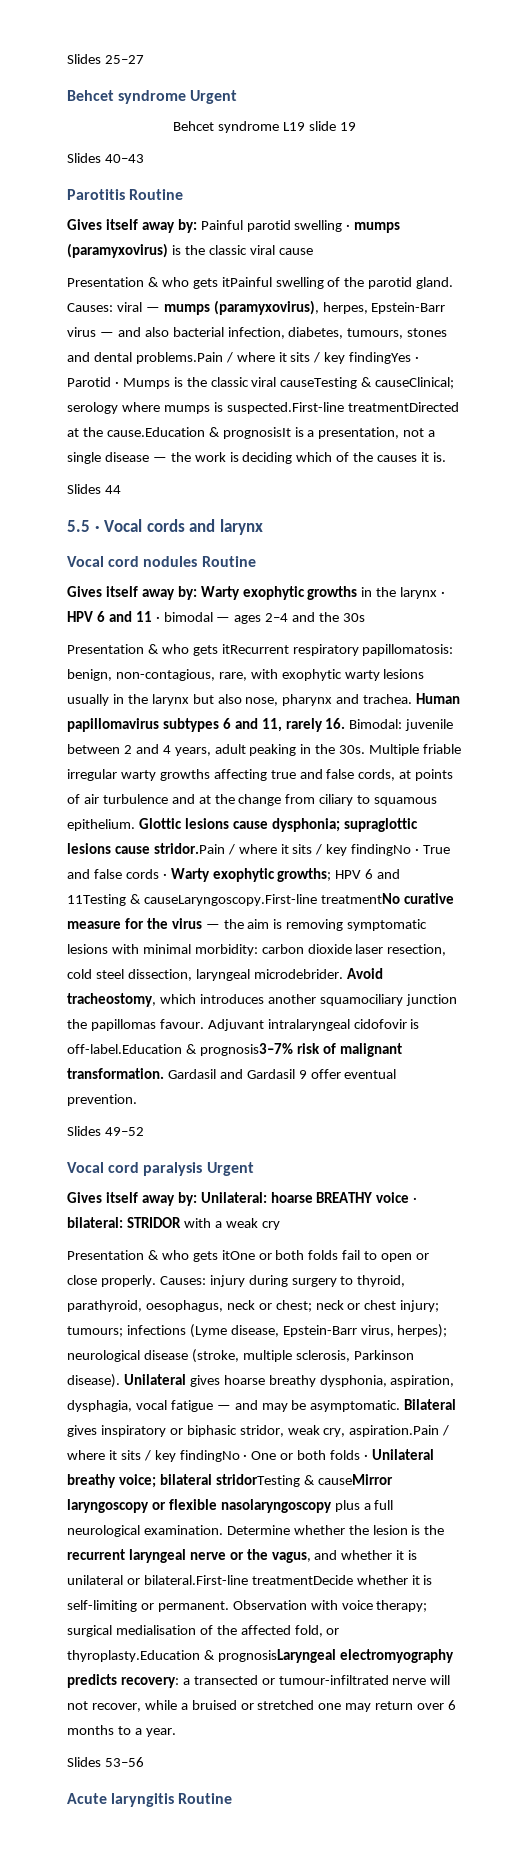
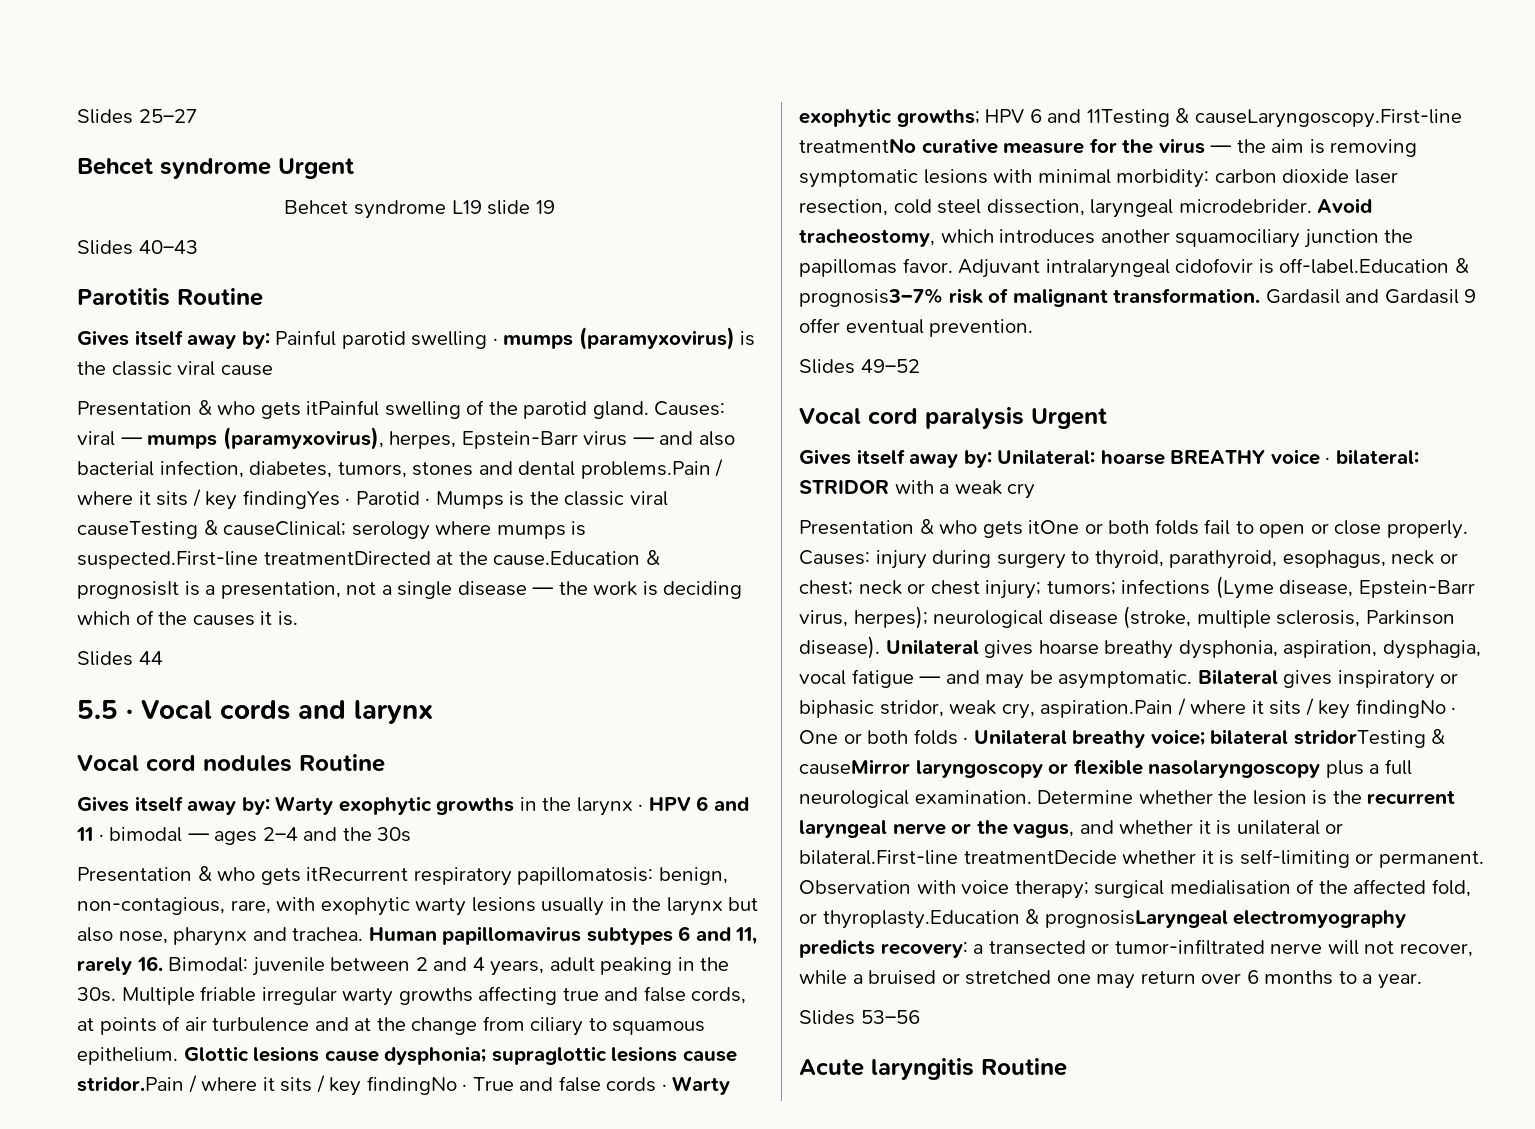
- viral — mumps (paramyxovirus), herpes, Epstein-Barr virus — and also bacterial infection, diabetes, tumours, stones and dental problems.Pain / where it sits / key findingYes · Parotid · Mumps is the classic viral causeTesting & causeClinical;
+ viral — mumps (paramyxovirus), herpes, Epstein-Barr virus — and also bacterial infection, diabetes, tumors, stones and dental problems.Pain / where it sits / key findingYes · Parotid · Mumps is the classic viral causeTesting & causeClinical;
- Avoid tracheostomy, which introduces another squamociliary junction the papillomas favour.
+ Avoid tracheostomy, which introduces another squamociliary junction the papillomas favor.
- Causes: injury during surgery to thyroid, parathyroid, oesophagus, neck or chest; neck or chest injury; tumours; infections (Lyme disease, Epstein-Barr virus, herpes); neurological disease (stroke, multiple sclerosis, Parkinson disease).
+ Causes: injury during surgery to thyroid, parathyroid, esophagus, neck or chest; neck or chest injury; tumors; infections (Lyme disease, Epstein-Barr virus, herpes); neurological disease (stroke, multiple sclerosis, Parkinson disease).
- Observation with voice therapy; surgical medialisation of the affected fold, or thyroplasty.Education & prognosisLaryngeal electromyography predicts recovery: a transected or tumour-infiltrated nerve will not recover, while a bruised or stretched one may return over 6 months to a year.
+ Observation with voice therapy; surgical medialisation of the affected fold, or thyroplasty.Education & prognosisLaryngeal electromyography predicts recovery: a transected or tumor-infiltrated nerve will not recover, while a bruised or stretched one may return over 6 months to a year.

